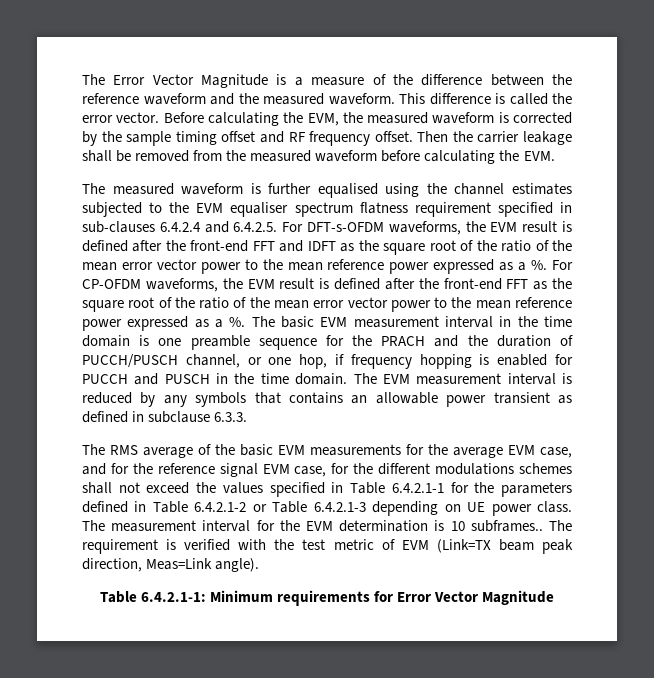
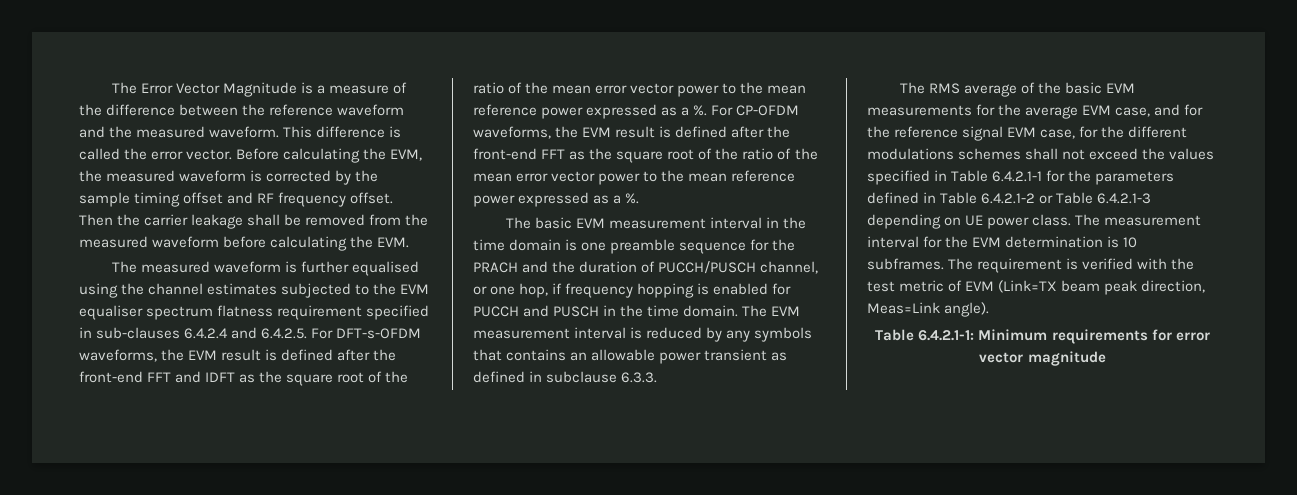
- For CP-OFDM waveforms, the EVM result is defined after the front-end FFT as the square root of the ratio of the mean error vector power to the mean reference power expressed as a %. The basic EVM measurement interval in the time domain is one preamble sequence for the PRACH and the duration of PUCCH/PUSCH channel, or one hop, if frequency hopping is enabled for PUCCH and PUSCH in the time domain.
+ For CP-OFDM waveforms, the EVM result is defined after the front-end FFT as the square root of the ratio of the mean error vector power to the mean reference power expressed as a %.
+ The basic EVM measurement interval in the time domain is one preamble sequence for the PRACH and the duration of PUCCH/PUSCH channel, or one hop, if frequency hopping is enabled for PUCCH and PUSCH in the time domain.
- The measurement interval for the EVM determination is 10 subframes..
+ The measurement interval for the EVM determination is 10 subframes.
- Table 6.4.2.1-1: Minimum requirements for Error Vector Magnitude
+ Table 6.4.2.1-1: Minimum requirements for error vector magnitude

